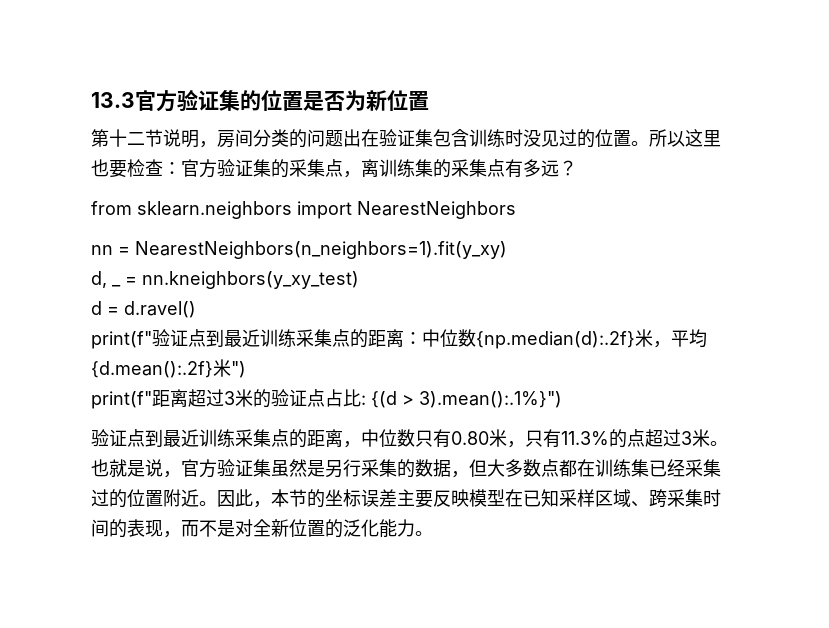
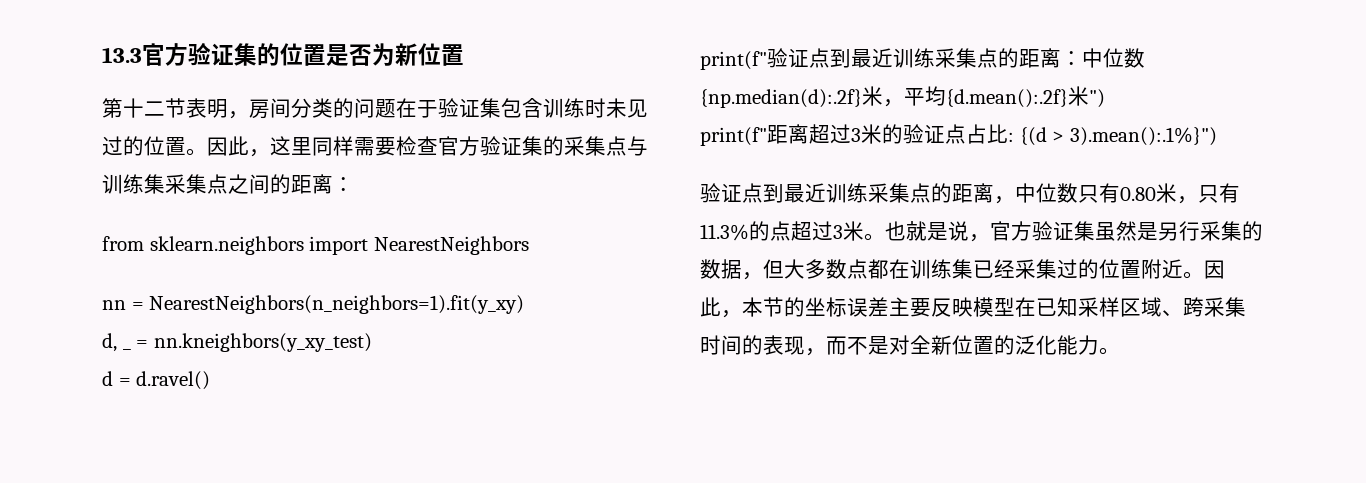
- 第十二节说明，房间分类的问题出在验证集包含训练时没见过的位置。
+ 第十二节表明，房间分类的问题在于验证集包含训练时未见过的位置。
- 所以这里也要检查：官方验证集的采集点，离训练集的采集点有多远？
+ 因此，这里同样需要检查官方验证集的采集点与训练集采集点之间的距离：

